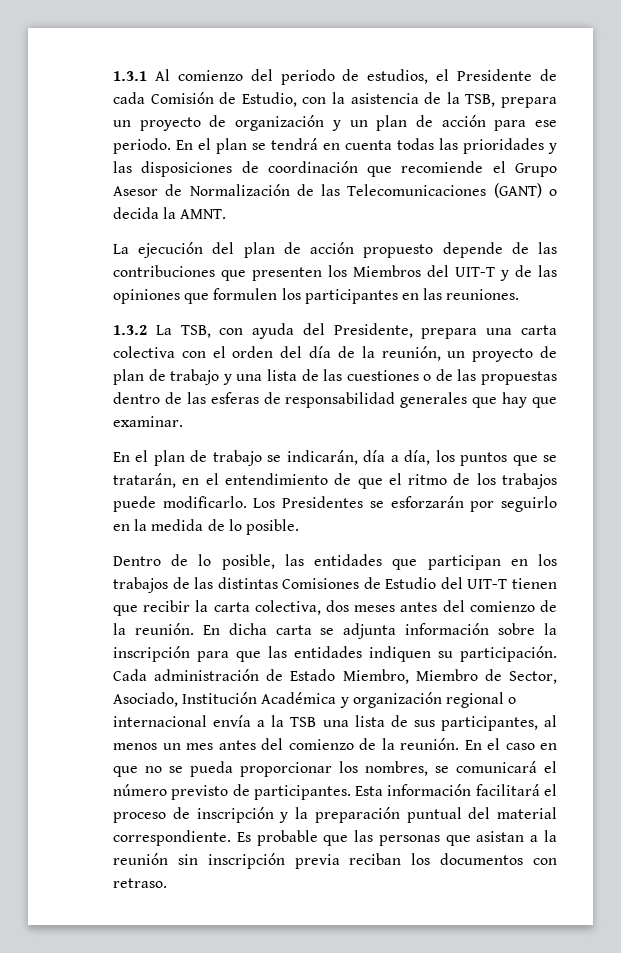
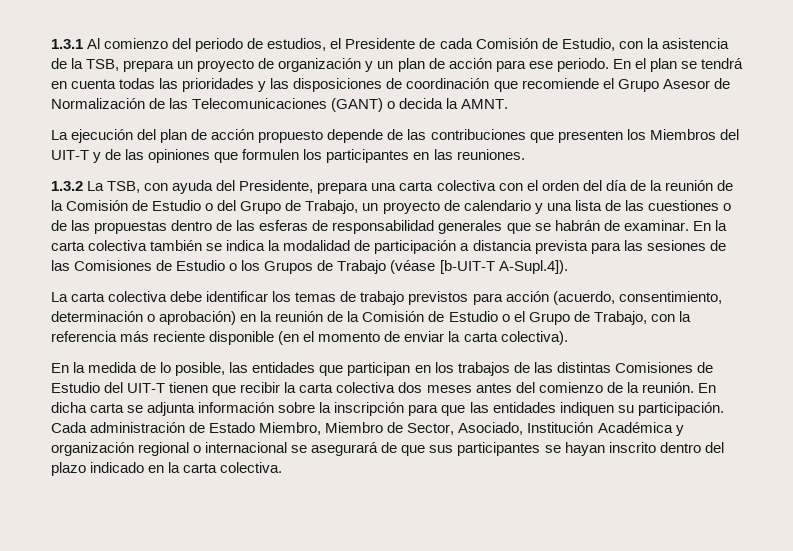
- 1.3.2 La TSB, con ayuda del Presidente, prepara una carta colectiva con el orden del día de la reunión, un proyecto de plan de trabajo y una lista de las cuestiones o de las propuestas dentro de las esferas de responsabilidad generales que hay que examinar.
- En el plan de trabajo se indicarán, día a día, los puntos que se tratarán, en el entendimiento de que el ritmo de los trabajos puede modificarlo. Los Presidentes se esforzarán por seguirlo en la medida de lo posible.
- Dentro de lo posible, las entidades que participan en los trabajos de las distintas Comisiones de Estudio del UIT-T tienen que recibir la carta colectiva, dos meses antes del comienzo de la reunión.
+ 1.3.2 La TSB, con ayuda del Presidente, prepara una carta colectiva con el orden del día de la reunión de la Comisión de Estudio o del Grupo de Trabajo, un proyecto de calendario y una lista de las cuestiones o de las propuestas dentro de las esferas de responsabilidad generales que se habrán de examinar. En la carta colectiva también se indica la modalidad de participación a distancia prevista para las sesiones de las Comisiones de Estudio o los Grupos de Trabajo (véase [b-UIT-T A-Supl.4]).
+ La carta colectiva debe identificar los temas de trabajo previstos para acción (acuerdo, consentimiento, determinación o aprobación) en la reunión de la Comisión de Estudio o el Grupo de Trabajo, con la referencia más reciente disponible (en el momento de enviar la carta colectiva).
+ En la medida de lo posible, las entidades que participan en los trabajos de las distintas Comisiones de Estudio del UIT-T tienen que recibir la carta colectiva dos meses antes del comienzo de la reunión.
- Cada administración de Estado Miembro, Miembro de Sector, Asociado, Institución Académica y organización regional o internacional envía a la TSB una lista de sus participantes, al menos un mes antes del comienzo de la reunión. En el caso en que no se pueda proporcionar los nombres, se comunicará el número previsto de participantes. Esta información facilitará el proceso de inscripción y la preparación puntual del material correspondiente. Es probable que las personas que asistan a la reunión sin inscripción previa reciban los documentos con retraso.
+ Cada administración de Estado Miembro, Miembro de Sector, Asociado, Institución Académica y organización regional o internacional se asegurará de que sus participantes se hayan inscrito dentro del plazo indicado en la carta colectiva.

